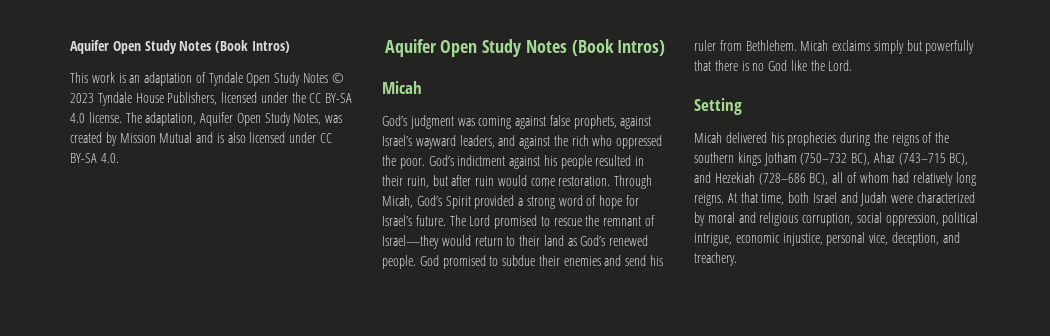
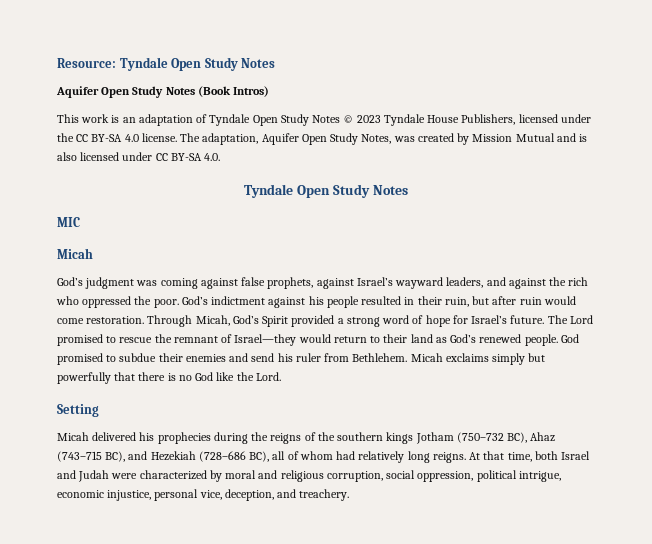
+ Resource: Tyndale Open Study Notes
  The adaptation, Aquifer Open Study Notes, was created by Mission Mutual and is also licensed under CC BY-SA 4.0.
- Aquifer Open Study Notes (Book Intros)
+ Tyndale Open Study Notes
+ MIC

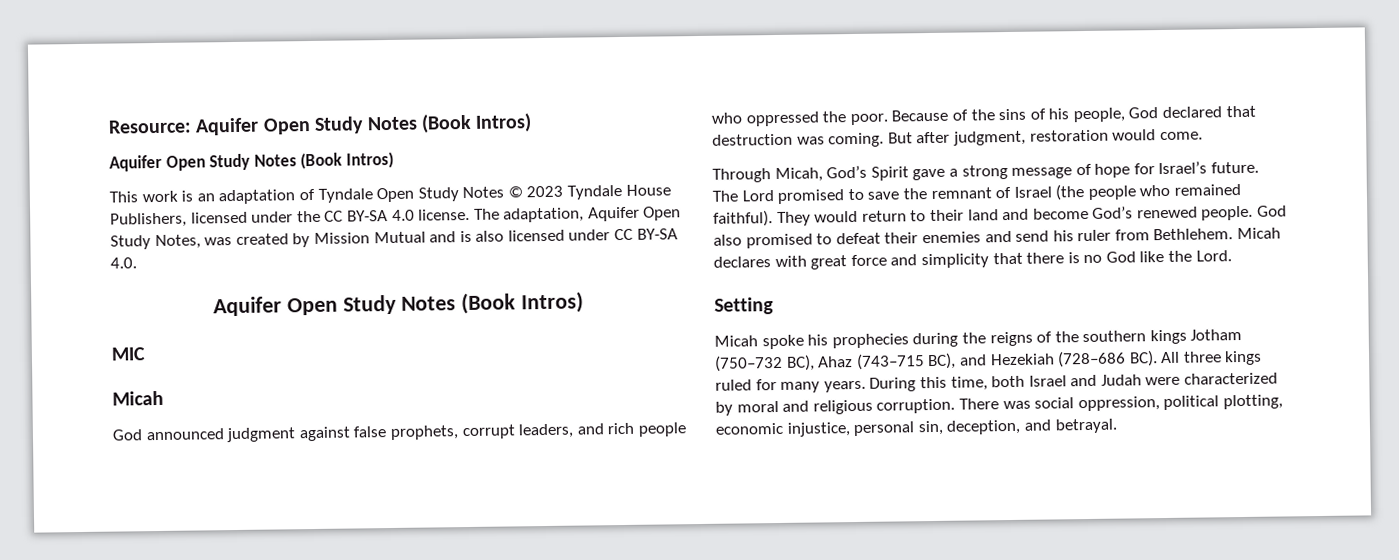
- Resource: Tyndale Open Study Notes
+ Resource: Aquifer Open Study Notes (Book Intros)
  The adaptation, Aquifer Open Study Notes, was created by Mission Mutual and is also licensed under CC BY-SA 4.0.
- Tyndale Open Study Notes
+ Aquifer Open Study Notes (Book Intros)
- God’s judgment was coming against false prophets, against Israel’s wayward leaders, and against the rich who oppressed the poor. God’s indictment against his people resulted in their ruin, but after ruin would come restoration. Through Micah, God’s Spirit provided a strong word of hope for Israel’s future.
+ God announced judgment against false prophets, corrupt leaders, and rich people who oppressed the poor. Because of the sins of his people, God declared that destruction was coming. But after judgment, restoration would come.
+ Through Micah, God’s Spirit gave a strong message of hope for Israel’s future.
- The Lord promised to rescue the remnant of Israel—they would return to their land as God’s renewed people.
+ The Lord promised to save the remnant of Israel (the people who remained faithful). They would return to their land and become God’s renewed people.
- God promised to subdue their enemies and send his ruler from Bethlehem.
+ God also promised to defeat their enemies and send his ruler from Bethlehem.
- Micah exclaims simply but powerfully that there is no God like the Lord.
+ Micah declares with great force and simplicity that there is no God like the Lord.
- Micah delivered his prophecies during the reigns of the southern kings Jotham (750–732 BC), Ahaz (743–715 BC), and Hezekiah (728–686 BC), all of whom had relatively long reigns. At that time, both Israel and Judah were characterized by moral and religious corruption, social oppression, political intrigue, economic injustice, personal vice, deception, and treachery.
+ Micah spoke his prophecies during the reigns of the southern kings Jotham (750–732 BC), Ahaz (743–715 BC), and Hezekiah (728–686 BC). All three kings ruled for many years. During this time, both Israel and Judah were characterized by moral and religious corruption. There was social oppression, political plotting, economic injustice, personal sin, deception, and betrayal.

